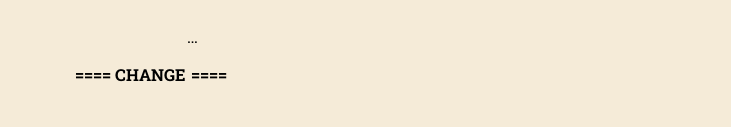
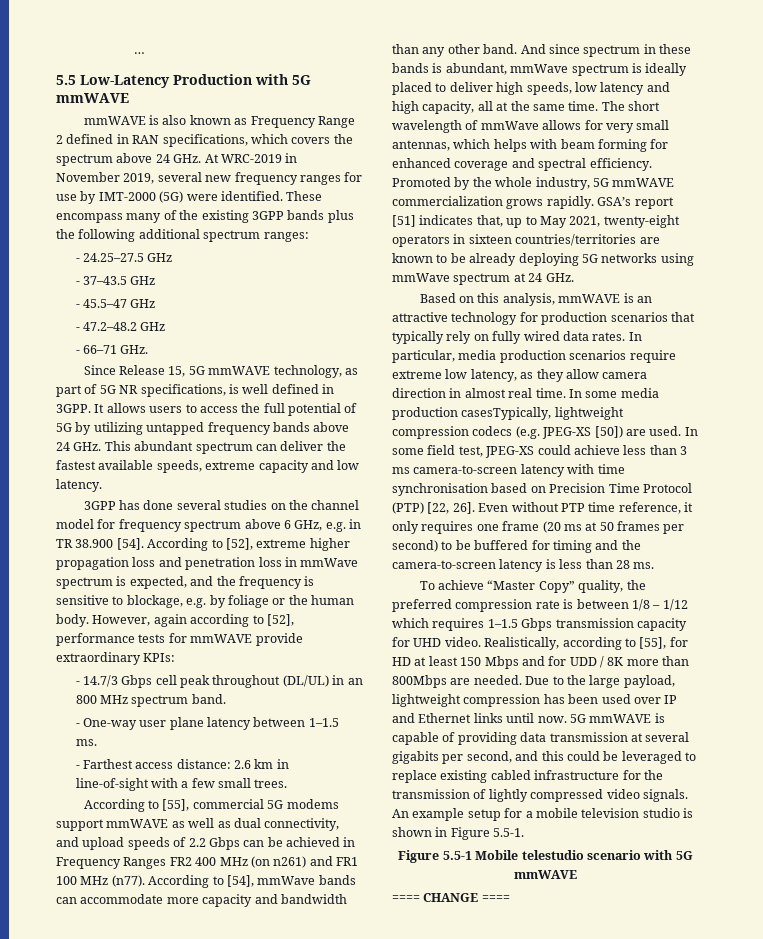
+ 5.5 Low-Latency Production with 5G mmWAVE
+ mmWAVE is also known as Frequency Range 2 defined in RAN specifications, which covers the spectrum above 24 GHz. At WRC-2019 in November 2019, several new frequency ranges for use by IMT-2000 (5G) were identified. These encompass many of the existing 3GPP bands plus the following additional spectrum ranges:
+ - 24.25–27.5 GHz
+ - 37–43.5 GHz
+ - 45.5–47 GHz
+ - 47.2–48.2 GHz
+ - 66–71 GHz.
+ Since Release 15, 5G mmWAVE technology, as part of 5G NR specifications, is well defined in 3GPP. It allows users to access the full potential of 5G by utilizing untapped frequency bands above 24 GHz. This abundant spectrum can deliver the fastest available speeds, extreme capacity and low latency.
+ 3GPP has done several studies on the channel model for frequency spectrum above 6 GHz, e.g. in TR 38.900 [54]. According to [52], extreme higher propagation loss and penetration loss in mmWave spectrum is expected, and the frequency is sensitive to blockage, e.g. by foliage or the human body. However, again according to [52], performance tests for mmWAVE provide extraordinary KPIs:
+ - 14.7/3 Gbps cell peak throughout (DL/UL) in an 800 MHz spectrum band.
+ - One-way user plane latency between 1–1.5 ms.
+ - Farthest access distance: 2.6 km in line-of-sight with a few small trees.
+ According to [55], commercial 5G modems support mmWAVE as well as dual connectivity, and upload speeds of 2.2 Gbps can be achieved in Frequency Ranges FR2 400 MHz (on n261) and FR1 100 MHz (n77). According to [54], mmWave bands can accommodate more capacity and bandwidth than any other band. And since spectrum in these bands is abundant, mmWave spectrum is ideally placed to deliver high speeds, low latency and high capacity, all at the same time. The short wavelength of mmWave allows for very small antennas, which helps with beam forming for enhanced coverage and spectral efficiency. Promoted by the whole industry, 5G mmWAVE commercialization grows rapidly. GSA’s report [51] indicates that, up to May 2021, twenty-eight operators in sixteen countries/territories are known to be already deploying 5G networks using mmWave spectrum at 24 GHz.
+ Based on this analysis, mmWAVE is an attractive technology for production scenarios that typically rely on fully wired data rates. In particular, media production scenarios require extreme low latency, as they allow camera direction in almost real time. In some media production casesTypically, lightweight compression codecs (e.g. JPEG-XS [50]) are used. In some field test, JPEG-XS could achieve less than 3 ms camera-to-screen latency with time synchronisation based on Precision Time Protocol (PTP) [22, 26]. Even without PTP time reference, it only requires one frame (20 ms at 50 frames per second) to be buffered for timing and the camera-to-screen latency is less than 28 ms.
+ To achieve “Master Copy” quality, the preferred compression rate is between 1/8 – 1/12 which requires 1–1.5 Gbps transmission capacity for UHD video. Realistically, according to [55], for HD at least 150 Mbps and for UDD / 8K more than 800Mbps are needed. Due to the large payload, lightweight compression has been used over IP and Ethernet links until now. 5G mmWAVE is capable of providing data transmission at several gigabits per second, and this could be leveraged to replace existing cabled infrastructure for the transmission of lightly compressed video signals. An example setup for a mobile television studio is shown in Figure 5.5-1.
+ Figure 5.5-1 Mobile telestudio scenario with 5G mmWAVE

